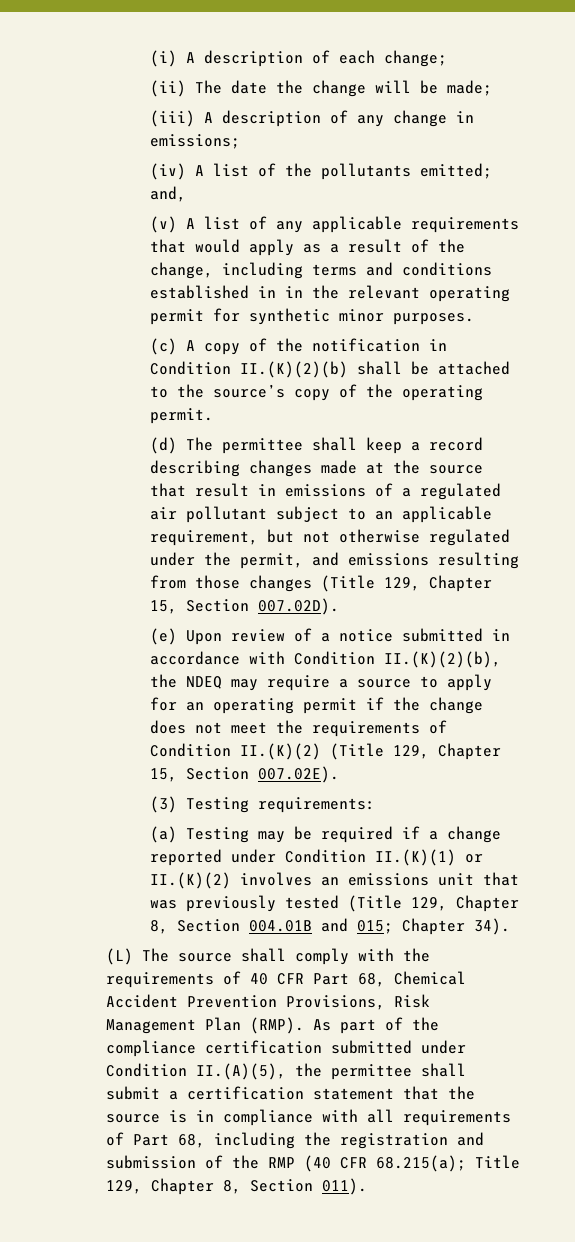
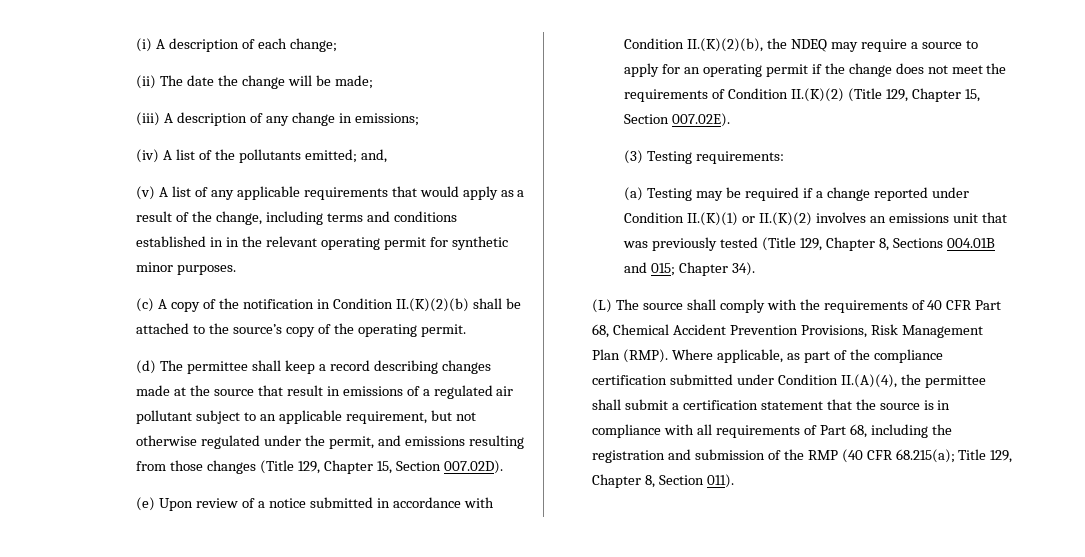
- (a) Testing may be required if a change reported under Condition II.(K)(1) or II.(K)(2) involves an emissions unit that was previously tested (Title 129, Chapter 8, Section 004.01B and 015; Chapter 34).
+ (a) Testing may be required if a change reported under Condition II.(K)(1) or II.(K)(2) involves an emissions unit that was previously tested (Title 129, Chapter 8, Sections 004.01B and 015; Chapter 34).
- As part of the compliance certification submitted under Condition II.(A)(5), the permittee shall submit a certification statement that the source is in compliance with all requirements of Part 68, including the registration and submission of the RMP (40 CFR 68.215(a); Title 129, Chapter 8, Section 011).
+ Where applicable, as part of the compliance certification submitted under Condition II.(A)(4), the permittee shall submit a certification statement that the source is in compliance with all requirements of Part 68, including the registration and submission of the RMP (40 CFR 68.215(a); Title 129, Chapter 8, Section 011).

